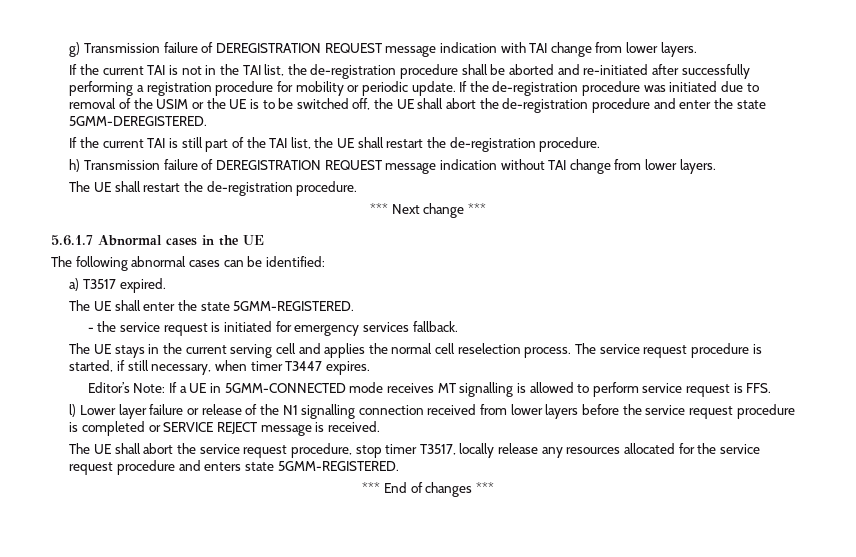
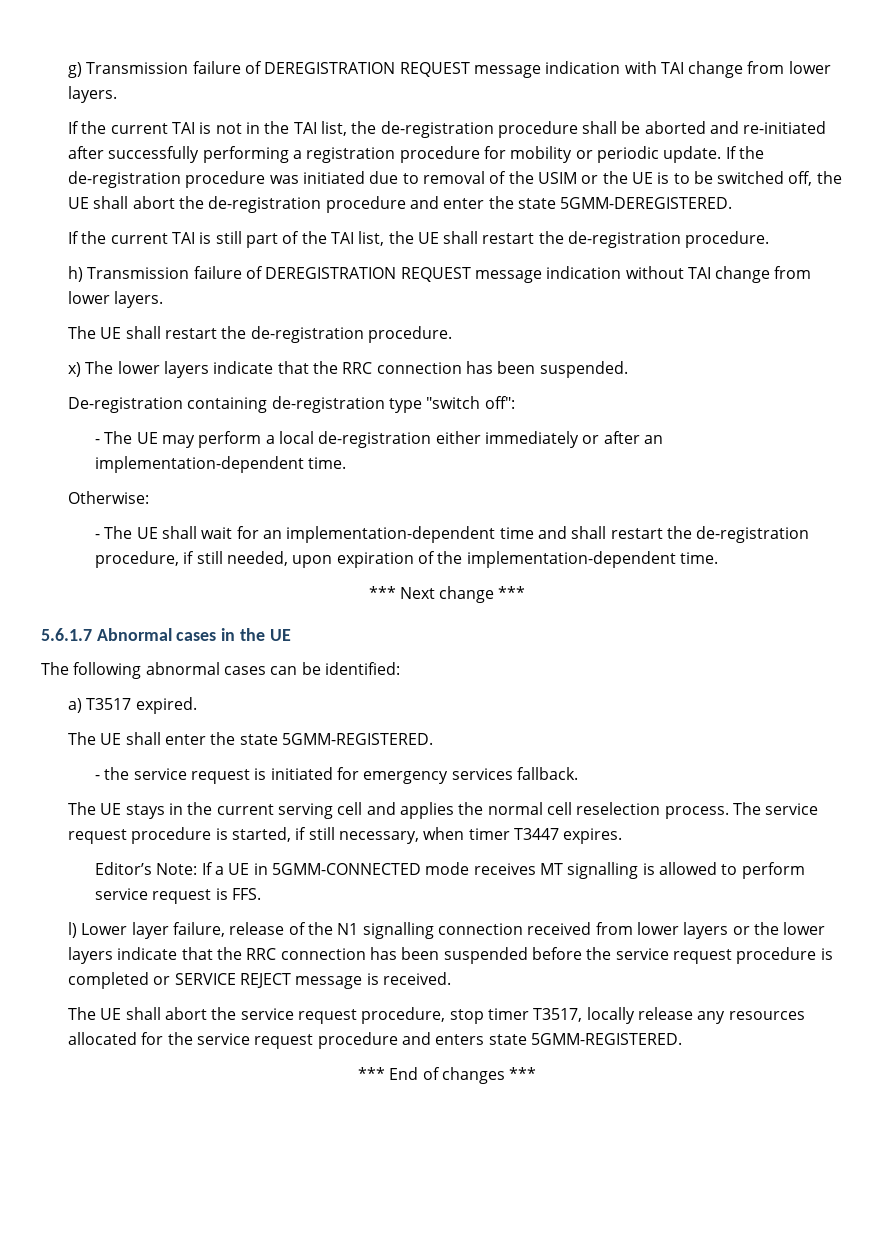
+ x) The lower layers indicate that the RRC connection has been suspended.
+ De-registration containing de-registration type "switch off":
+ - The UE may perform a local de-registration either immediately or after an implementation-dependent time.
+ Otherwise:
+ - The UE shall wait for an implementation-dependent time and shall restart the de-registration procedure, if still needed, upon expiration of the implementation-dependent time.
- l) Lower layer failure or release of the N1 signalling connection received from lower layers before the service request procedure is completed or SERVICE REJECT message is received.
+ l) Lower layer failure, release of the N1 signalling connection received from lower layers or the lower layers indicate that the RRC connection has been suspended before the service request procedure is completed or SERVICE REJECT message is received.

